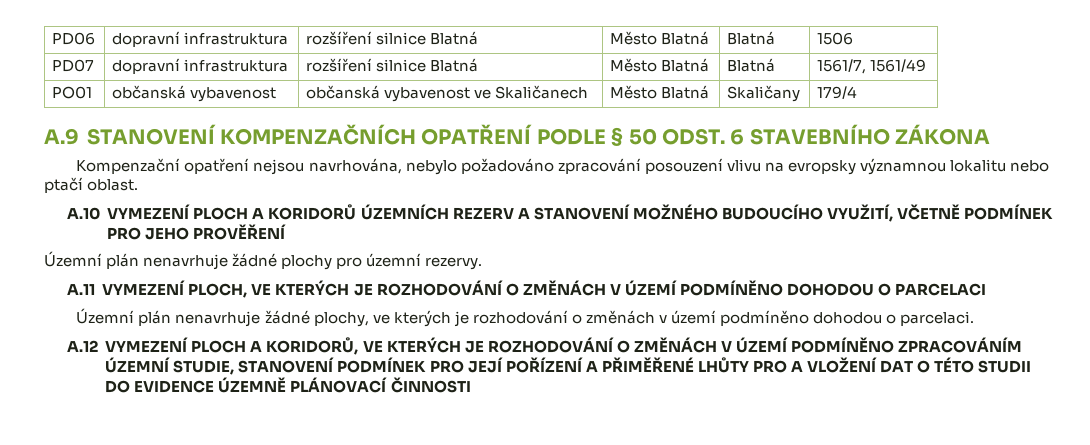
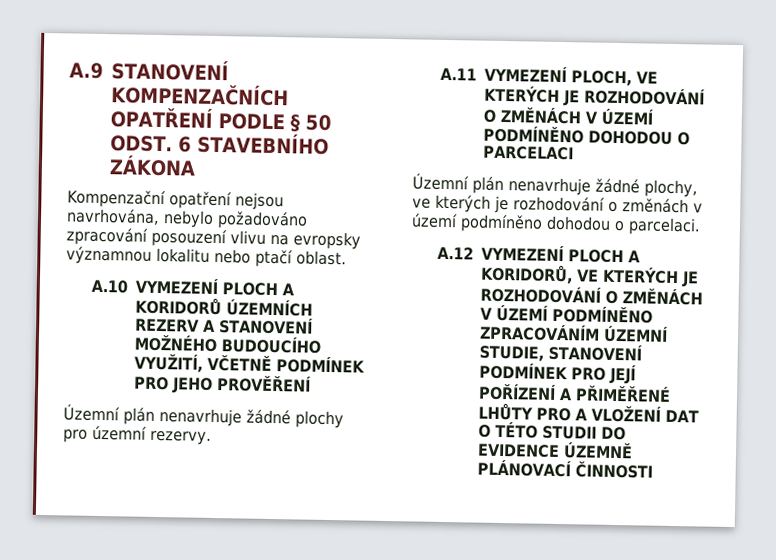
- PD06 | dopravní infrastruktura | rozšíření silnice Blatná | Město Blatná | Blatná | 1506
- PD07 | dopravní infrastruktura | rozšíření silnice Blatná | Město Blatná | Blatná | 1561/7, 1561/49
- PO01 | občanská vybavenost | občanská vybavenost ve Skaličanech | Město Blatná | Skaličany | 179/4

